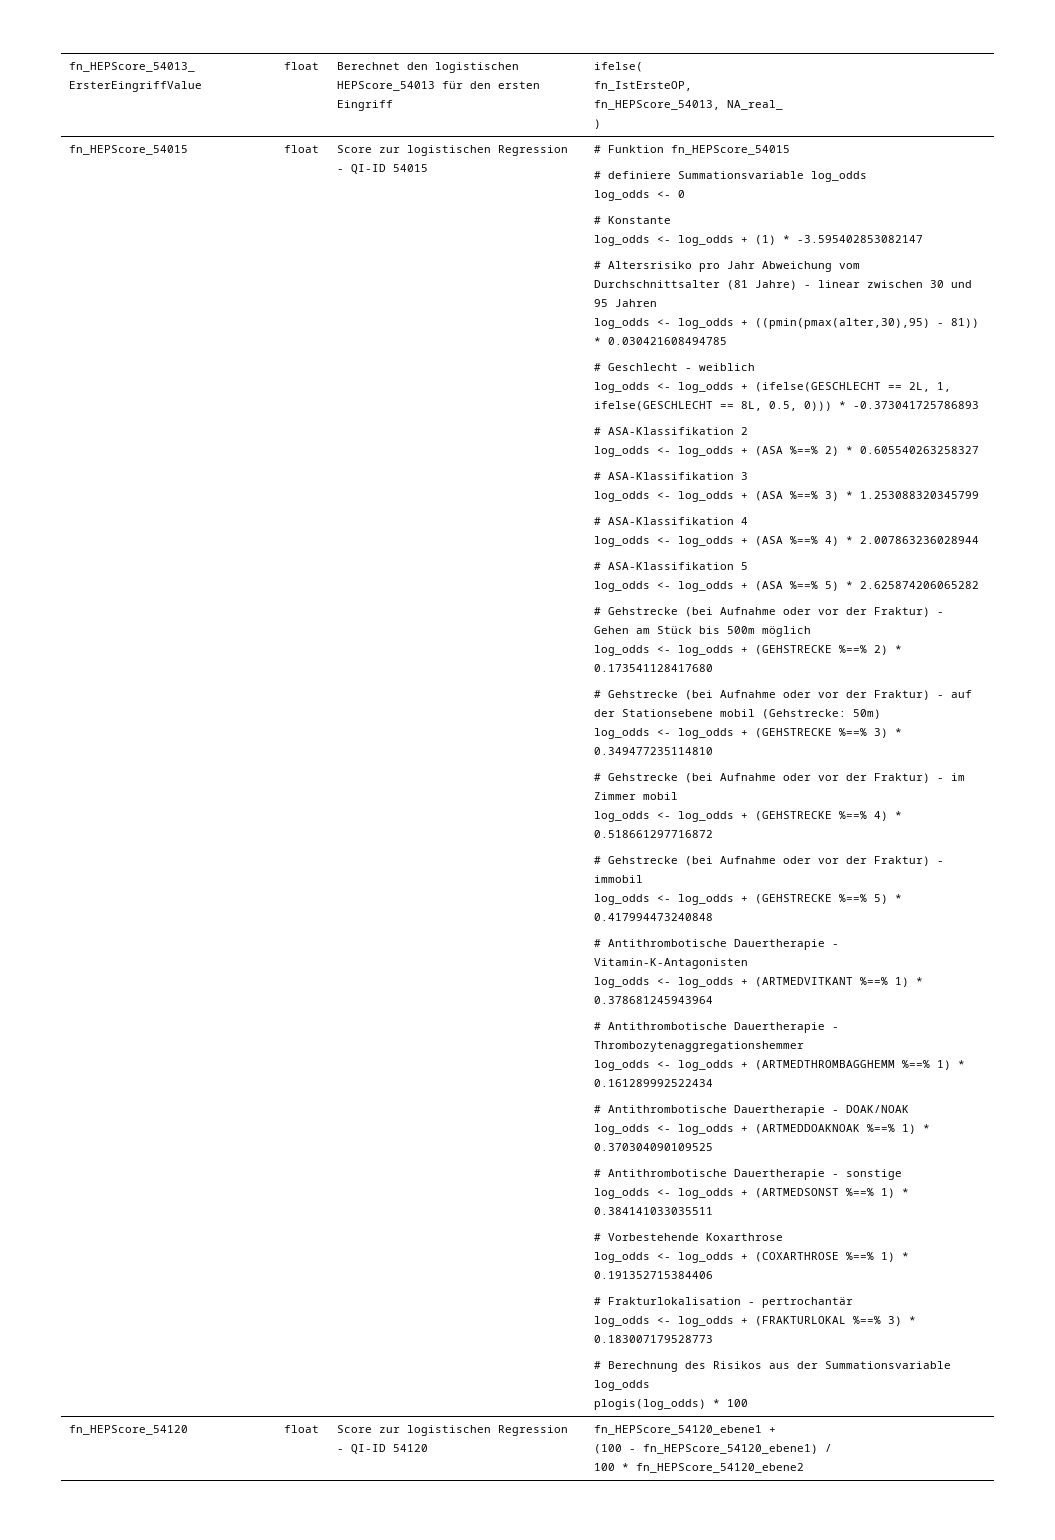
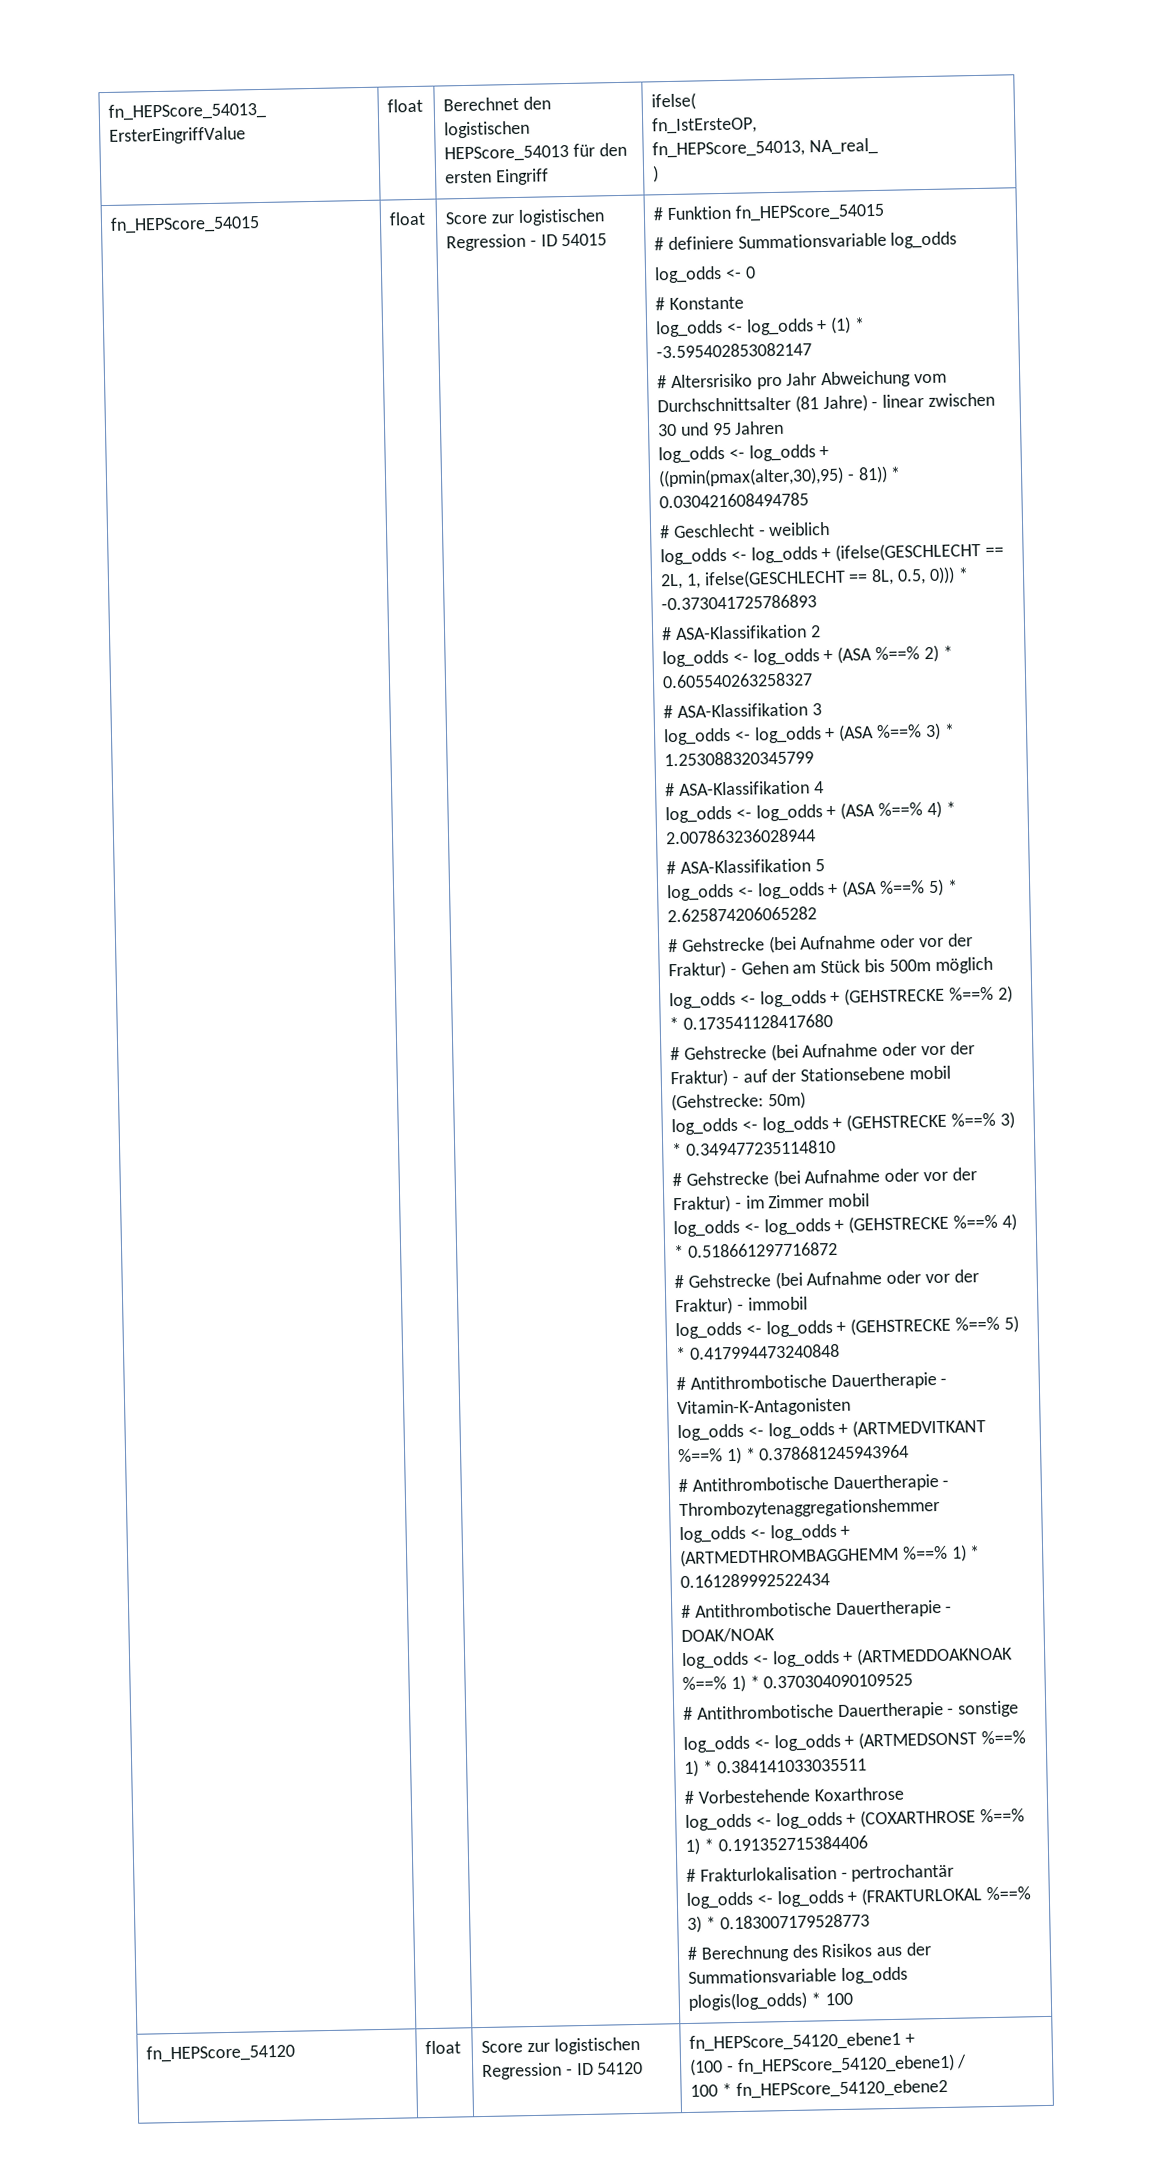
- Score zur logistischen Regression - QI-ID 54015
+ Score zur logistischen Regression - ID 54015
- fn_HEPScore_54120 | float | Score zur logistischen Regression - QI-ID 54120 | fn_HEPScore_54120_ebene1 +
+ fn_HEPScore_54120 | float | Score zur logistischen Regression - ID 54120 | fn_HEPScore_54120_ebene1 +

